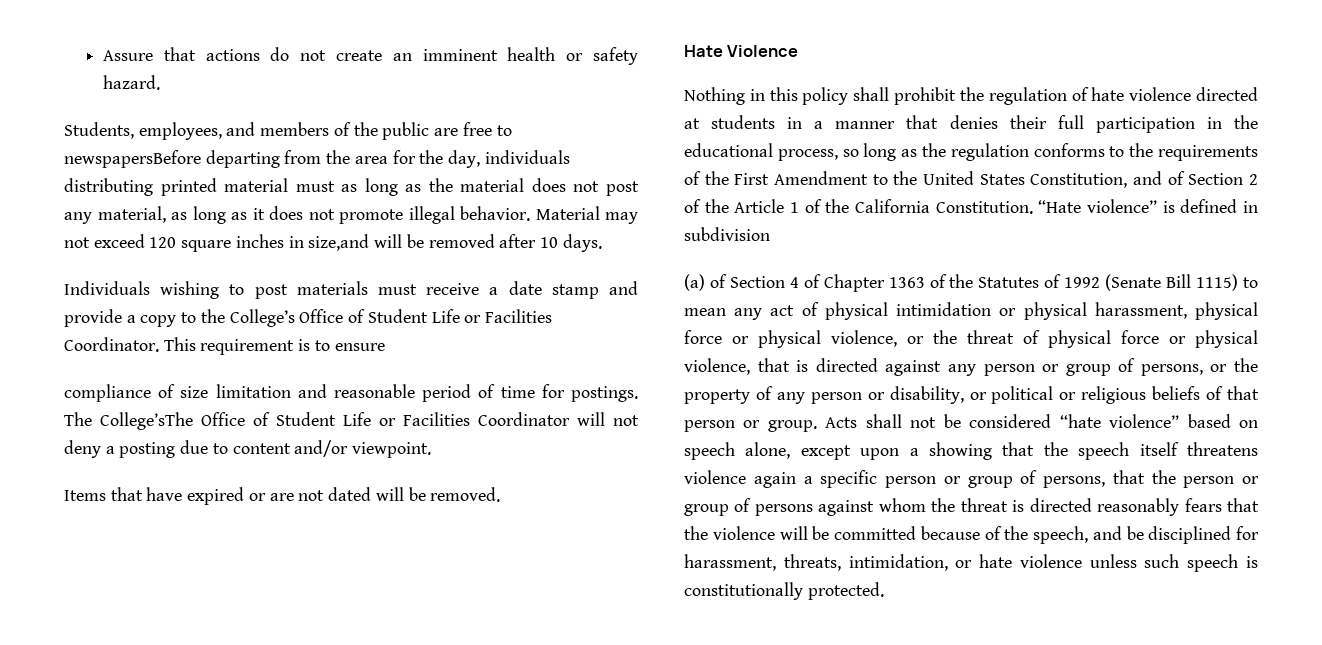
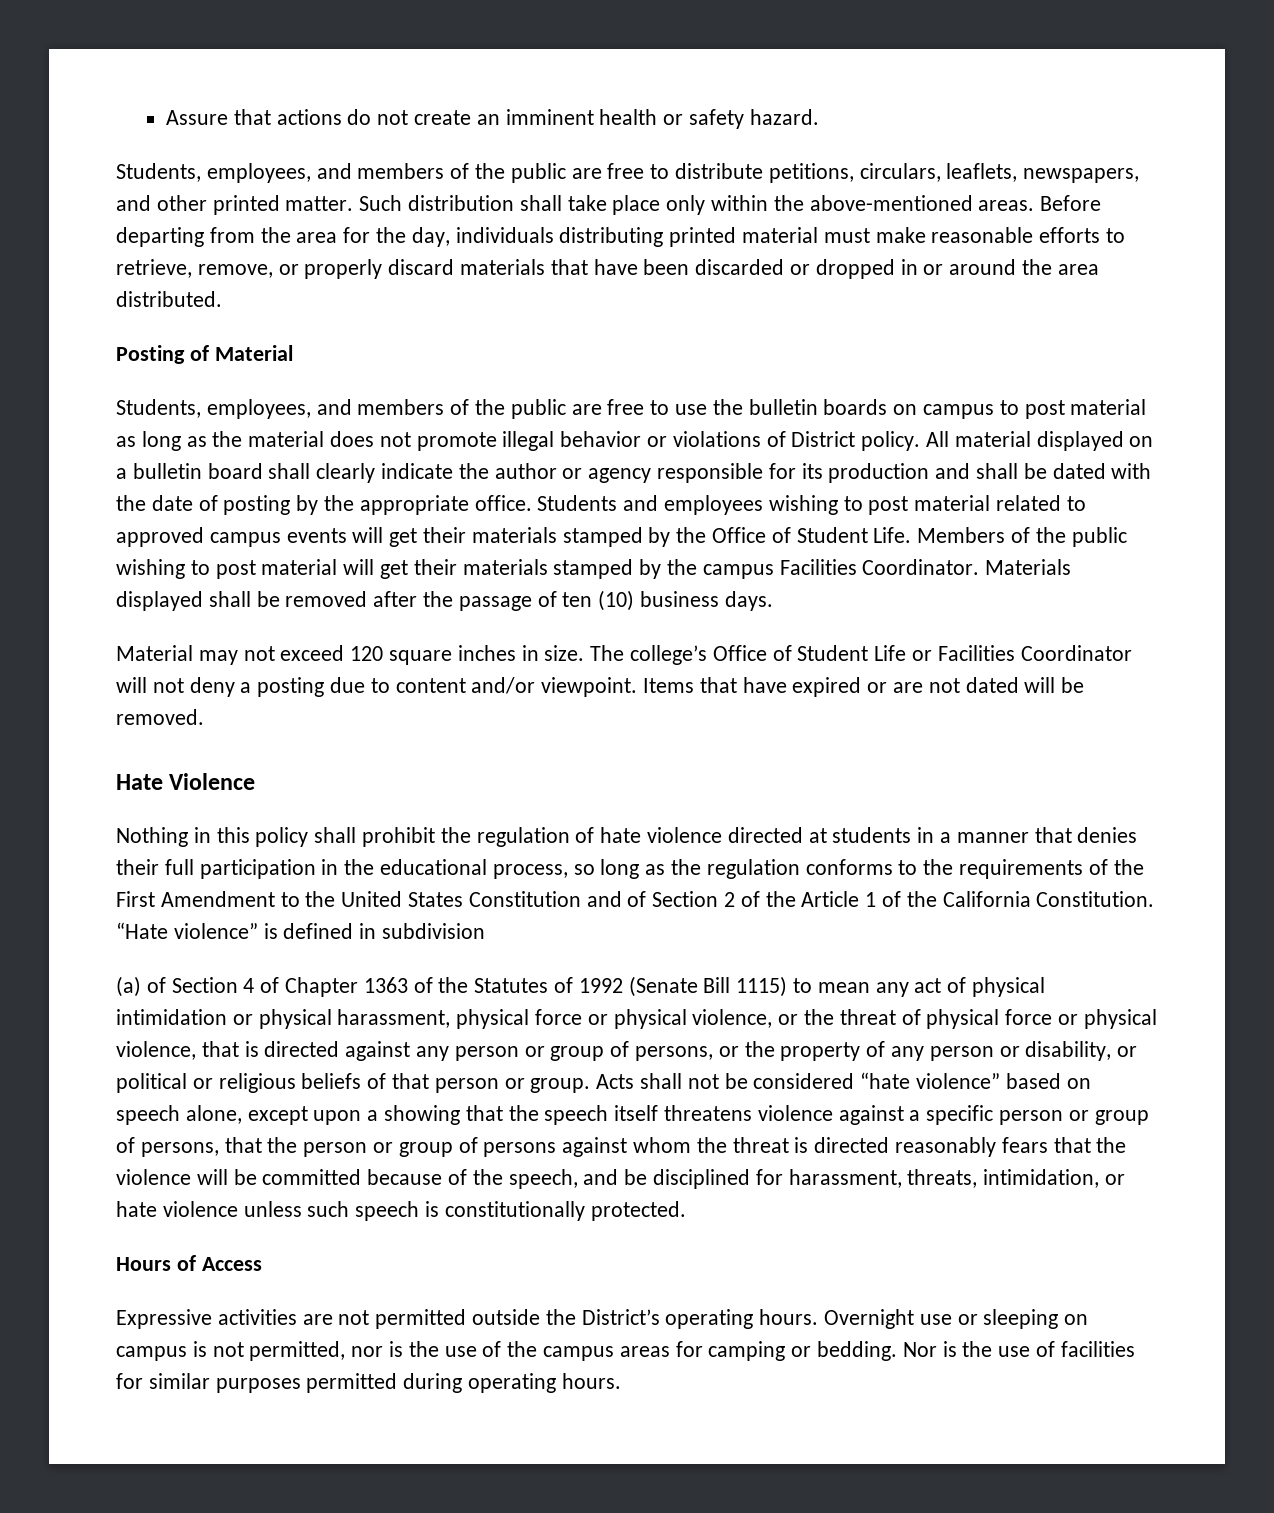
- Students, employees, and members of the public are free to newspapersBefore departing from the area for the day, individuals distributing printed material must as long as the material does not post any material, as long as it does not promote illegal behavior. Material may not exceed 120 square inches in size,and will be removed after 10 days.
- Individuals wishing to post materials must receive a date stamp and provide a copy to the College’s Office of Student Life or Facilities Coordinator. This requirement is to ensure
- compliance of size limitation and reasonable period of time for postings. The College’sThe Office of Student Life or Facilities Coordinator will not deny a posting due to content and/or viewpoint.
- Items that have expired or are not dated will be removed.
+ Students, employees, and members of the public are free to distribute petitions, circulars, leaflets, newspapers, and other printed matter. Such distribution shall take place only within the above-mentioned areas. Before departing from the area for the day, individuals distributing printed material must make reasonable efforts to retrieve, remove, or properly discard materials that have been discarded or dropped in or around the area distributed.
+ Posting of Material
+ Students, employees, and members of the public are free to use the bulletin boards on campus to post material as long as the material does not promote illegal behavior or violations of District policy. All material displayed on a bulletin board shall clearly indicate the author or agency responsible for its production and shall be dated with the date of posting by the appropriate office. Students and employees wishing to post material related to approved campus events will get their materials stamped by the Office of Student Life. Members of the public wishing to post material will get their materials stamped by the campus Facilities Coordinator. Materials displayed shall be removed after the passage of ten (10) business days.
+ Material may not exceed 120 square inches in size. The college’s Office of Student Life or Facilities Coordinator will not deny a posting due to content and/or viewpoint. Items that have expired or are not dated will be removed.
- Nothing in this policy shall prohibit the regulation of hate violence directed at students in a manner that denies their full participation in the educational process, so long as the regulation conforms to the requirements of the First Amendment to the United States Constitution, and of Section 2 of the Article 1 of the California Constitution.
+ Nothing in this policy shall prohibit the regulation of hate violence directed at students in a manner that denies their full participation in the educational process, so long as the regulation conforms to the requirements of the First Amendment to the United States Constitution and of Section 2 of the Article 1 of the California Constitution.
- Acts shall not be considered “hate violence” based on speech alone, except upon a showing that the speech itself threatens violence again a specific person or group of persons, that the person or group of persons against whom the threat is directed reasonably fears that the violence will be committed because of the speech, and be disciplined for harassment, threats, intimidation, or hate violence unless such speech is constitutionally protected.
+ Acts shall not be considered “hate violence” based on speech alone, except upon a showing that the speech itself threatens violence against a specific person or group of persons, that the person or group of persons against whom the threat is directed reasonably fears that the violence will be committed because of the speech, and be disciplined for harassment, threats, intimidation, or hate violence unless such speech is constitutionally protected.
+ Hours of Access
+ Expressive activities are not permitted outside the District’s operating hours. Overnight use or sleeping on campus is not permitted, nor is the use of the campus areas for camping or bedding. Nor is the use of facilities for similar purposes permitted during operating hours.

